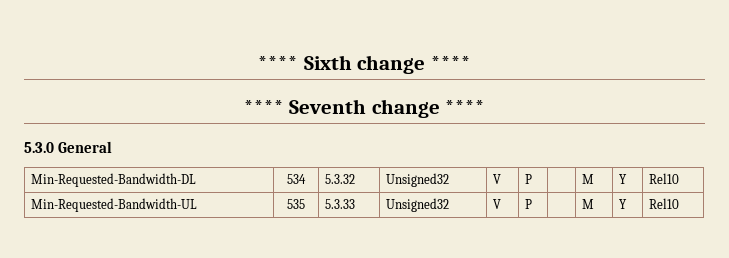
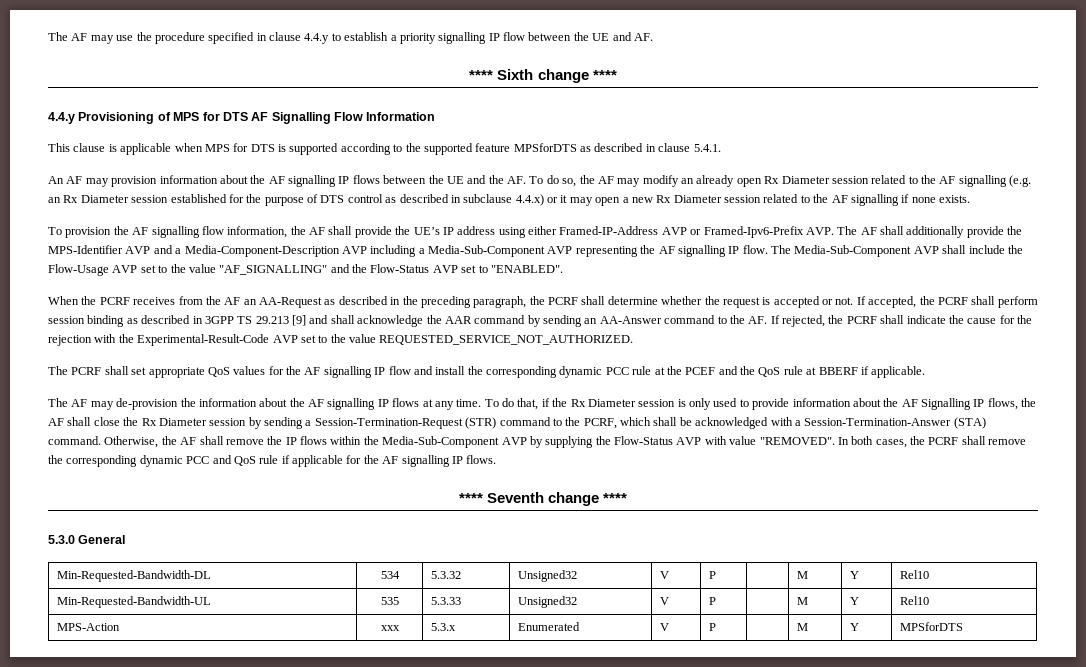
+ The AF may use the procedure specified in clause 4.4.y to establish a priority signalling IP flow between the UE and AF.
  **** Sixth change ****
+ 4.4.y Provisioning of MPS for DTS AF Signalling Flow Information
+ This clause is applicable when MPS for DTS is supported according to the supported feature MPSforDTS as described in clause 5.4.1.
+ An AF may provision information about the AF signalling IP flows between the UE and the AF. To do so, the AF may modify an already open Rx Diameter session related to the AF signalling (e.g. an Rx Diameter session established for the purpose of DTS control as described in subclause 4.4.x) or it may open a new Rx Diameter session related to the AF signalling if none exists.
+ To provision the AF signalling flow information, the AF shall provide the UE’s IP address using either Framed-IP-Address AVP or Framed-Ipv6-Prefix AVP. The AF shall additionally provide the MPS-Identifier AVP and a Media-Component-Description AVP including a Media-Sub-Component AVP representing the AF signalling IP flow. The Media-Sub-Component AVP shall include the Flow-Usage AVP set to the value "AF_SIGNALLING" and the Flow-Status AVP set to "ENABLED".
+ When the PCRF receives from the AF an AA-Request as described in the preceding paragraph, the PCRF shall determine whether the request is accepted or not. If accepted, the PCRF shall perform session binding as described in 3GPP TS 29.213 [9] and shall acknowledge the AAR command by sending an AA-Answer command to the AF. If rejected, the PCRF shall indicate the cause for the rejection with the Experimental-Result-Code AVP set to the value REQUESTED_SERVICE_NOT_AUTHORIZED.
+ The PCRF shall set appropriate QoS values for the AF signalling IP flow and install the corresponding dynamic PCC rule at the PCEF and the QoS rule at BBERF if applicable.
+ The AF may de-provision the information about the AF signalling IP flows at any time. To do that, if the Rx Diameter session is only used to provide information about the AF Signalling IP flows, the AF shall close the Rx Diameter session by sending a Session-Termination-Request (STR) command to the PCRF, which shall be acknowledged with a Session-Termination-Answer (STA) command. Otherwise, the AF shall remove the IP flows within the Media-Sub-Component AVP by supplying the Flow-Status AVP with value "REMOVED". In both cases, the PCRF shall remove the corresponding dynamic PCC and QoS rule if applicable for the AF signalling IP flows.
+ MPS-Action | xxx | 5.3.x | Enumerated | V | P | | M | Y | MPSforDTS

